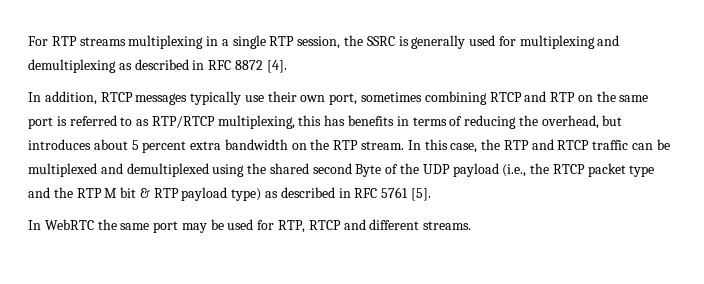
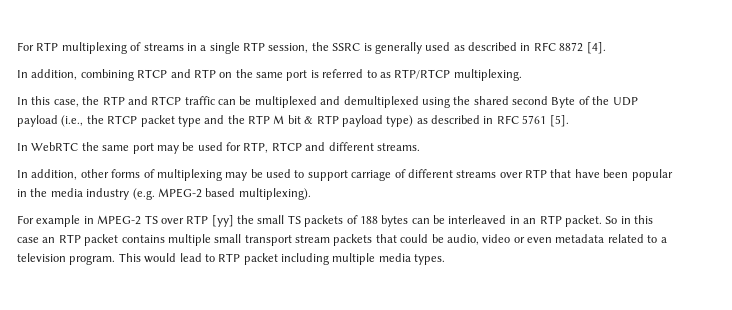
- For RTP streams multiplexing in a single RTP session, the SSRC is generally used for multiplexing and demultiplexing as described in RFC 8872 [4].
+ For RTP multiplexing of streams in a single RTP session, the SSRC is generally used as described in RFC 8872 [4].
- In addition, RTCP messages typically use their own port, sometimes combining RTCP and RTP on the same port is referred to as RTP/RTCP multiplexing, this has benefits in terms of reducing the overhead, but introduces about 5 percent extra bandwidth on the RTP stream. In this case, the RTP and RTCP traffic can be multiplexed and demultiplexed using the shared second Byte of the UDP payload (i.e., the RTCP packet type and the RTP M bit & RTP payload type) as described in RFC 5761 [5].
+ In addition, combining RTCP and RTP on the same port is referred to as RTP/RTCP multiplexing.
+ In this case, the RTP and RTCP traffic can be multiplexed and demultiplexed using the shared second Byte of the UDP payload (i.e., the RTCP packet type and the RTP M bit & RTP payload type) as described in RFC 5761 [5].
+ In addition, other forms of multiplexing may be used to support carriage of different streams over RTP that have been popular in the media industry (e.g. MPEG-2 based multiplexing).
+ For example in MPEG-2 TS over RTP [yy] the small TS packets of 188 bytes can be interleaved in an RTP packet. So in this case an RTP packet contains multiple small transport stream packets that could be audio, video or even metadata related to a television program. This would lead to RTP packet including multiple media types.

